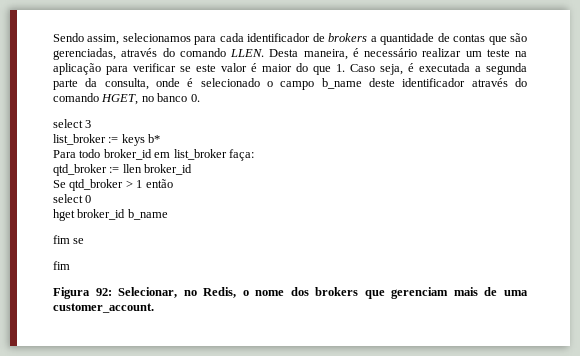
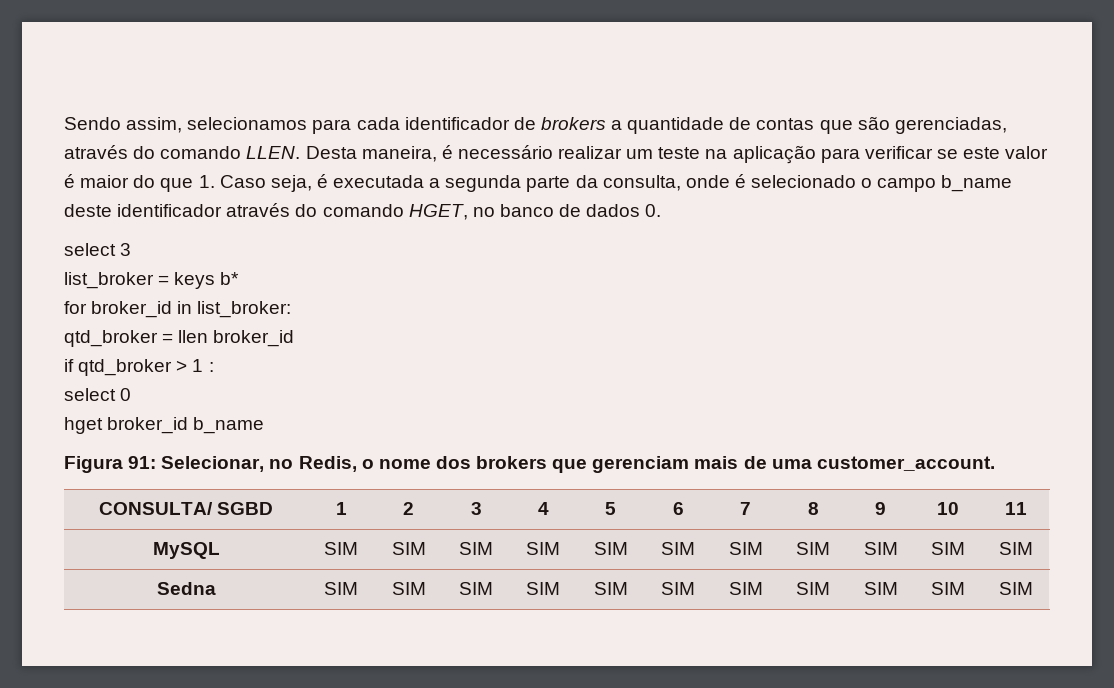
- Desta maneira, é necessário realizar um teste na aplicação para verificar se este valor é maior do que 1. Caso seja, é executada a segunda parte da consulta, onde é selecionado o campo b_name deste identificador através do comando HGET, no banco 0.
+ Desta maneira, é necessário realizar um teste na aplicação para verificar se este valor é maior do que 1. Caso seja, é executada a segunda parte da consulta, onde é selecionado o campo b_name deste identificador através do comando HGET, no banco de dados 0.
- list_broker := keys b*
+ list_broker = keys b*
- Para todo broker_id em list_broker faça:
- qtd_broker := llen broker_id
+ for broker_id in list_broker:
+ qtd_broker = llen broker_id
- Se qtd_broker > 1 então
+ if qtd_broker > 1 :
- fim se
- fim
- Figura 92: Selecionar, no Redis, o nome dos brokers que gerenciam mais de uma customer_account.
+ Figura 91: Selecionar, no Redis, o nome dos brokers que gerenciam mais de uma customer_account.
+ CONSULTA/ SGBD | 1 | 2 | 3 | 4 | 5 | 6 | 7 | 8 | 9 | 10 | 11
+ MySQL | SIM | SIM | SIM | SIM | SIM | SIM | SIM | SIM | SIM | SIM | SIM
+ Sedna | SIM | SIM | SIM | SIM | SIM | SIM | SIM | SIM | SIM | SIM | SIM

